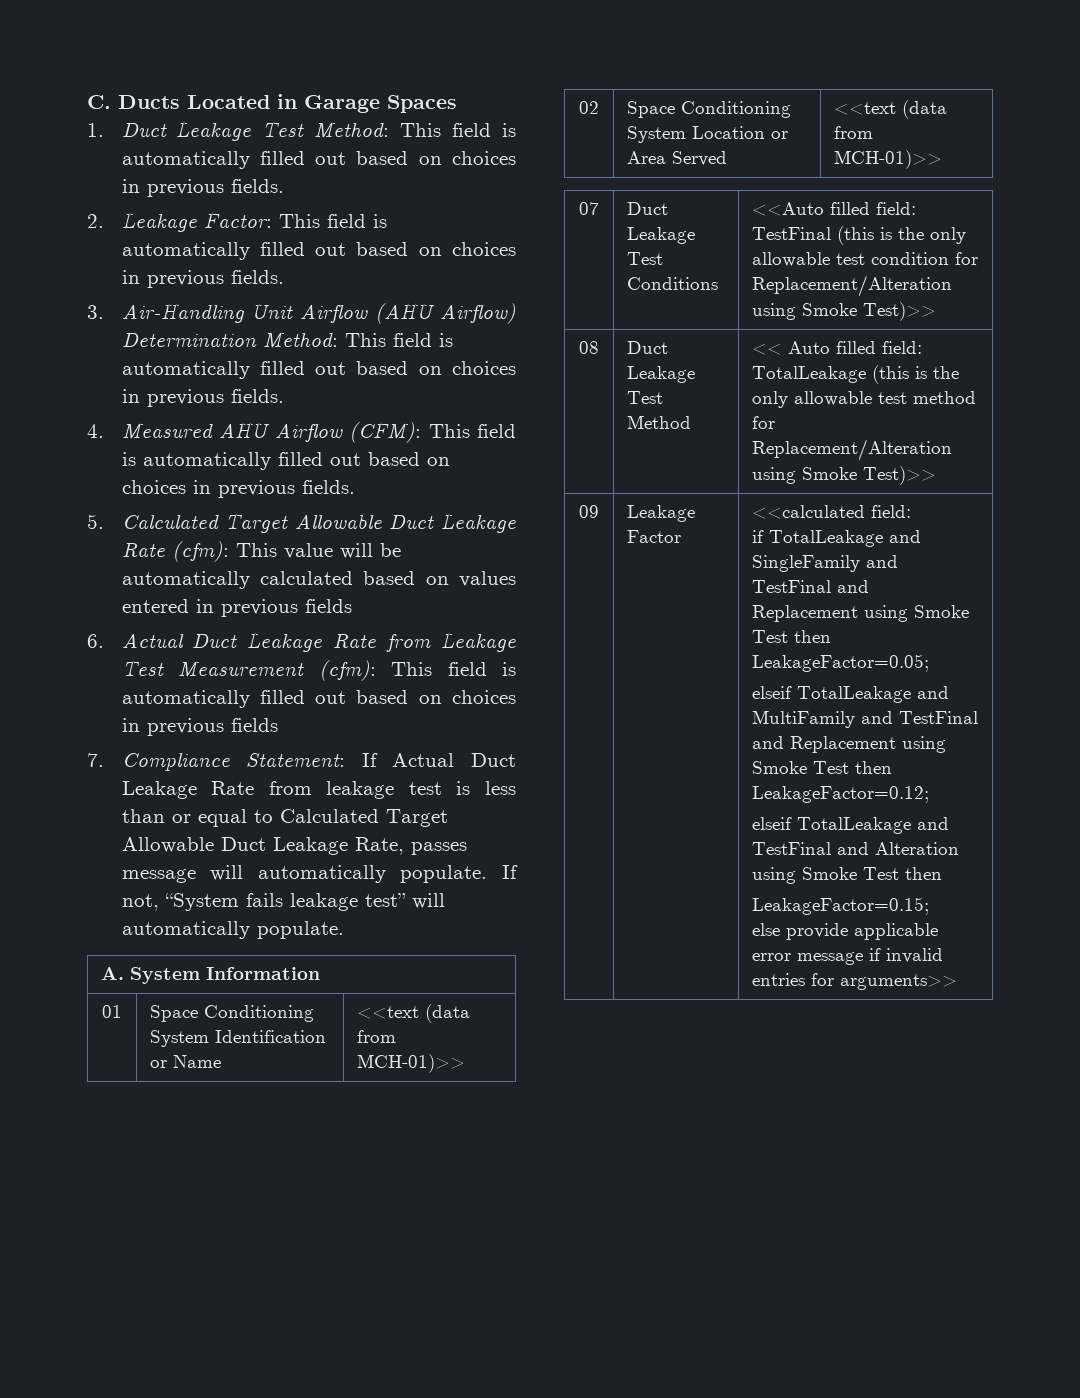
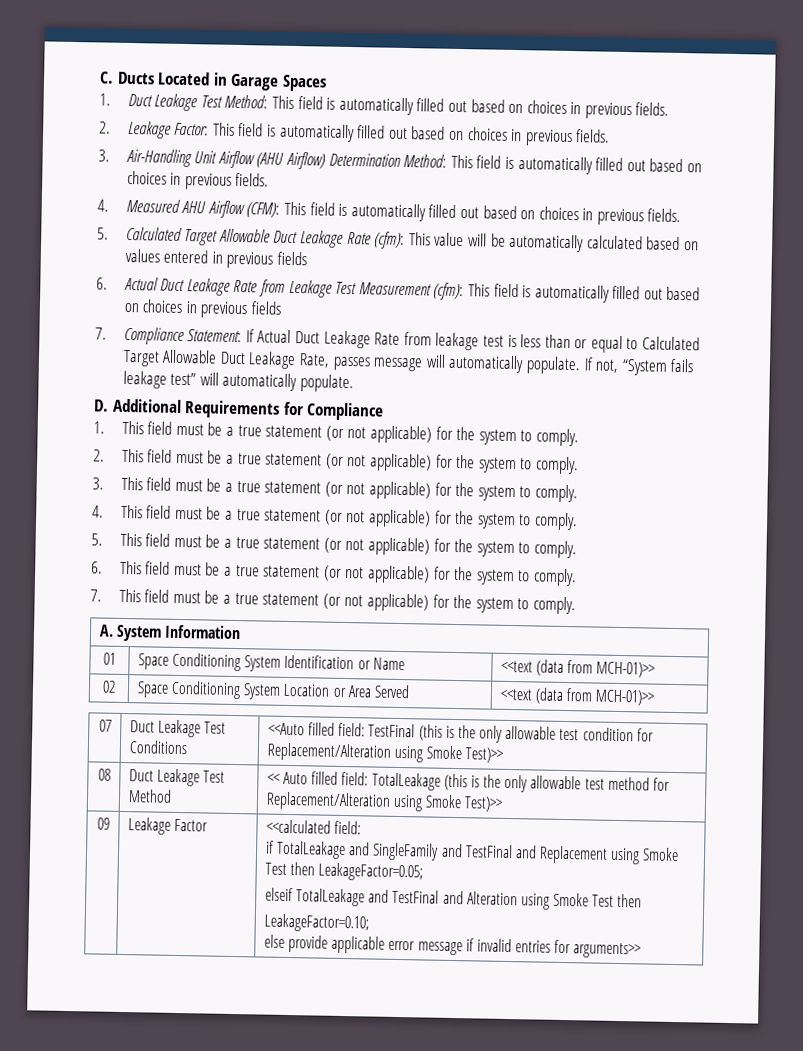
+ D. Additional Requirements for Compliance
+ 1. This field must be a true statement (or not applicable) for the system to comply.
+ 2. This field must be a true statement (or not applicable) for the system to comply.
+ 3. This field must be a true statement (or not applicable) for the system to comply.
+ 4. This field must be a true statement (or not applicable) for the system to comply.
+ 5. This field must be a true statement (or not applicable) for the system to comply.
+ 6. This field must be a true statement (or not applicable) for the system to comply.
+ 7. This field must be a true statement (or not applicable) for the system to comply.
- elseif TotalLeakage and MultiFamily and TestFinal and Replacement using Smoke Test then LeakageFactor=0.12;
- LeakageFactor=0.15;
+ LeakageFactor=0.10;

